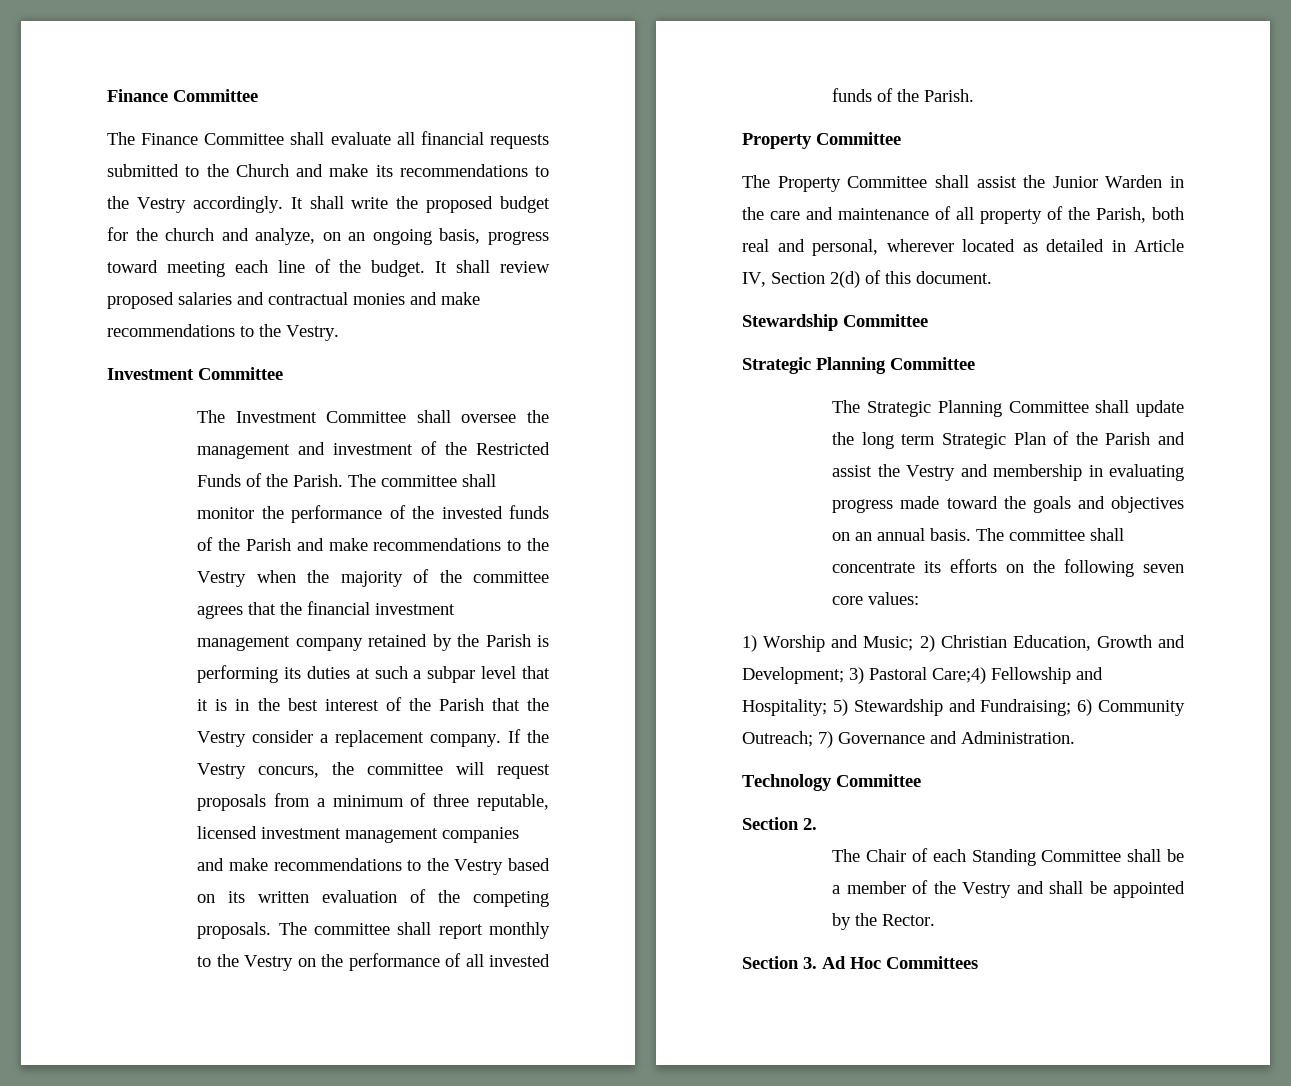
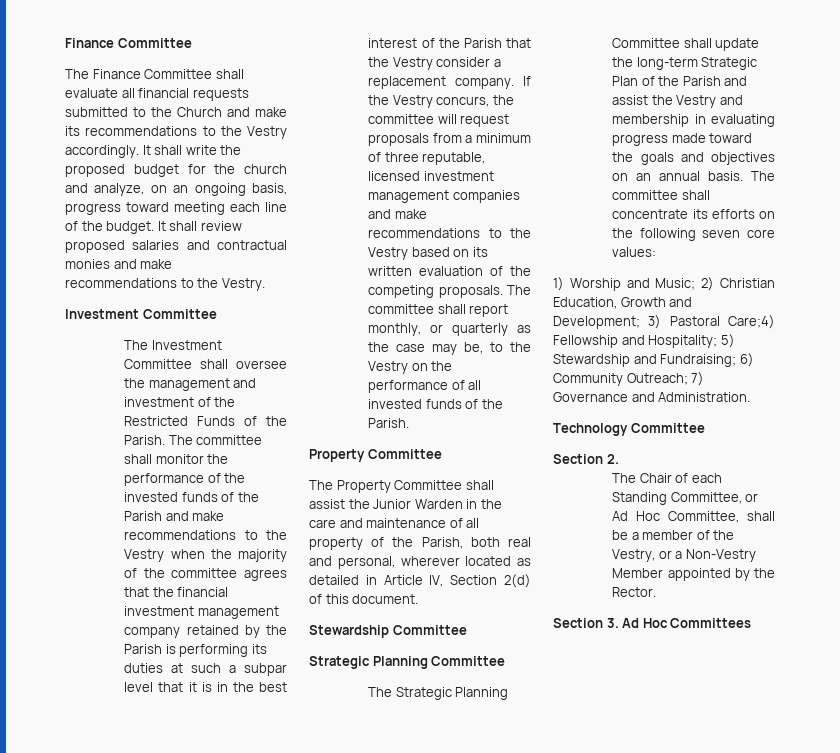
- The committee shall report monthly to the Vestry on the performance of all invested funds of the Parish.
+ The committee shall report monthly, or quarterly as the case may be, to the Vestry on the performance of all invested funds of the Parish.
- The Strategic Planning Committee shall update the long term Strategic Plan of the Parish and assist the Vestry and membership in evaluating progress made toward the goals and objectives on an annual basis.
+ The Strategic Planning Committee shall update the long-term Strategic Plan of the Parish and assist the Vestry and membership in evaluating progress made toward the goals and objectives on an annual basis.
- The Chair of each Standing Committee shall be a member of the Vestry and shall be appointed by the Rector.
+ The Chair of each Standing Committee, or Ad Hoc Committee, shall be a member of the Vestry, or a Non-Vestry Member appointed by the Rector.

